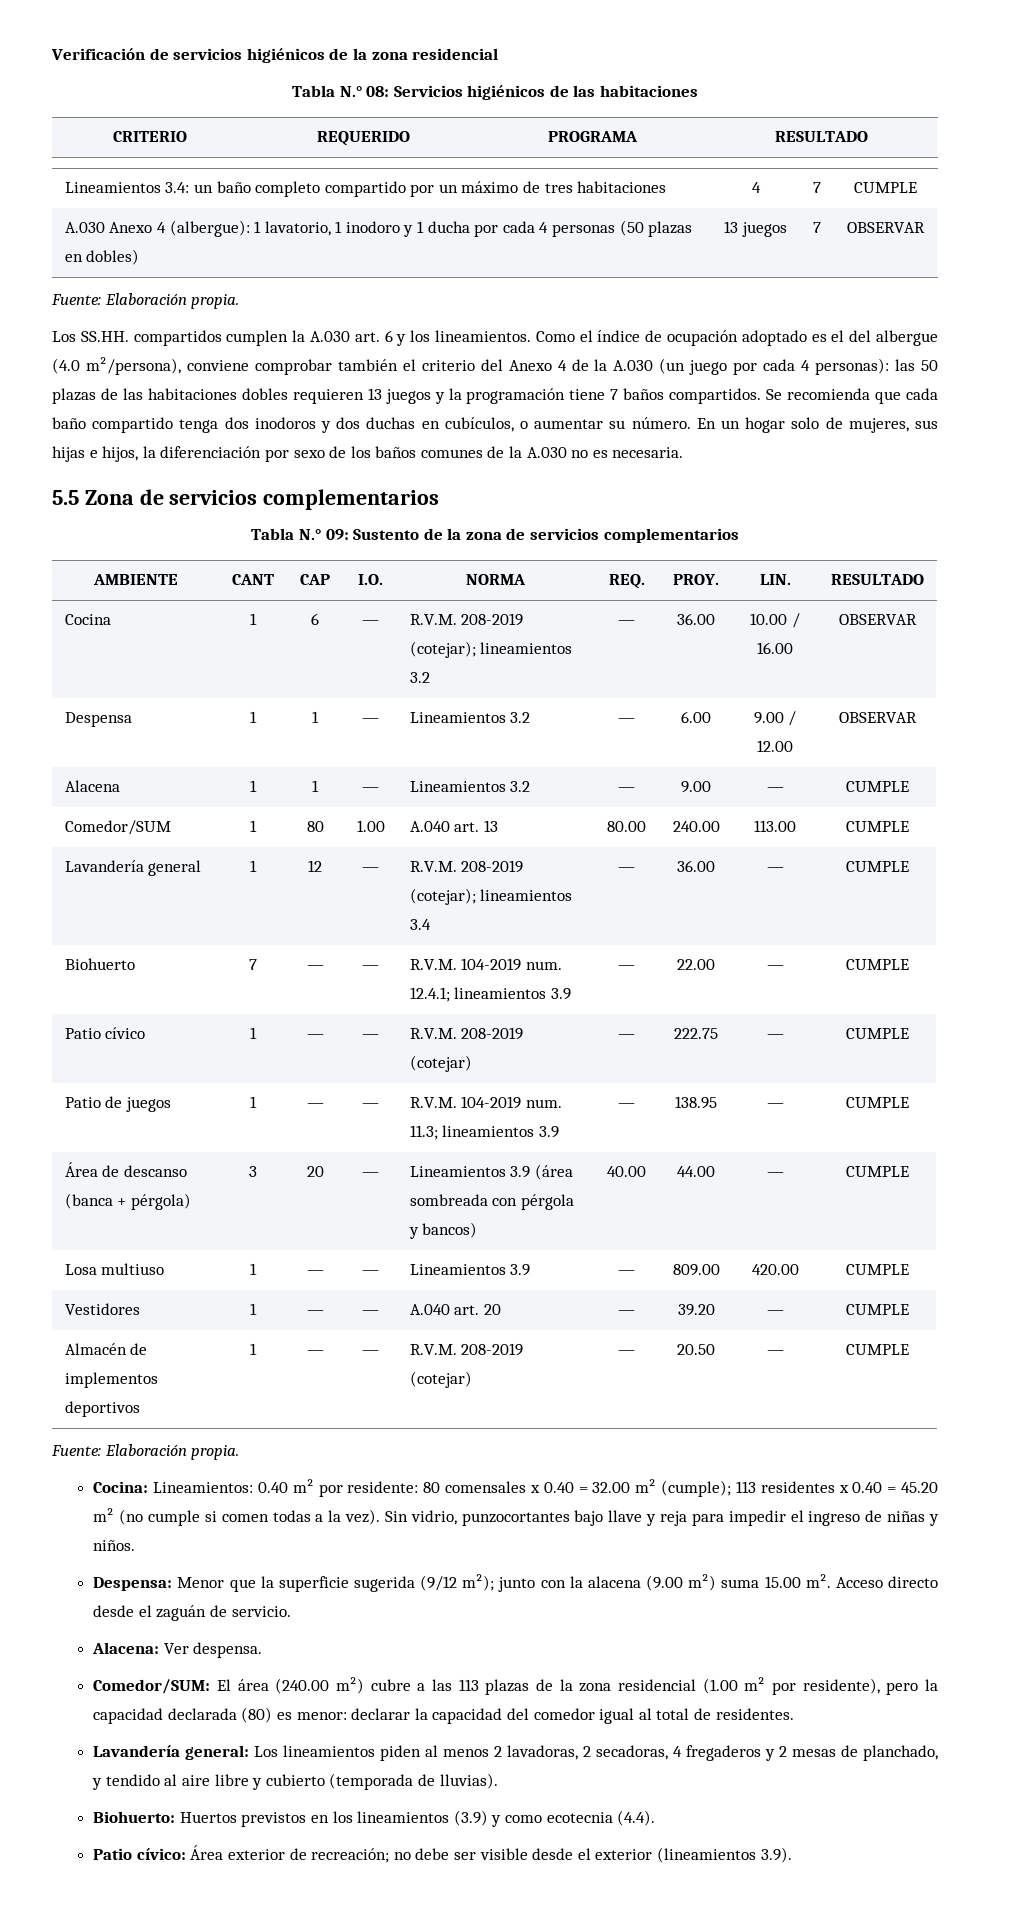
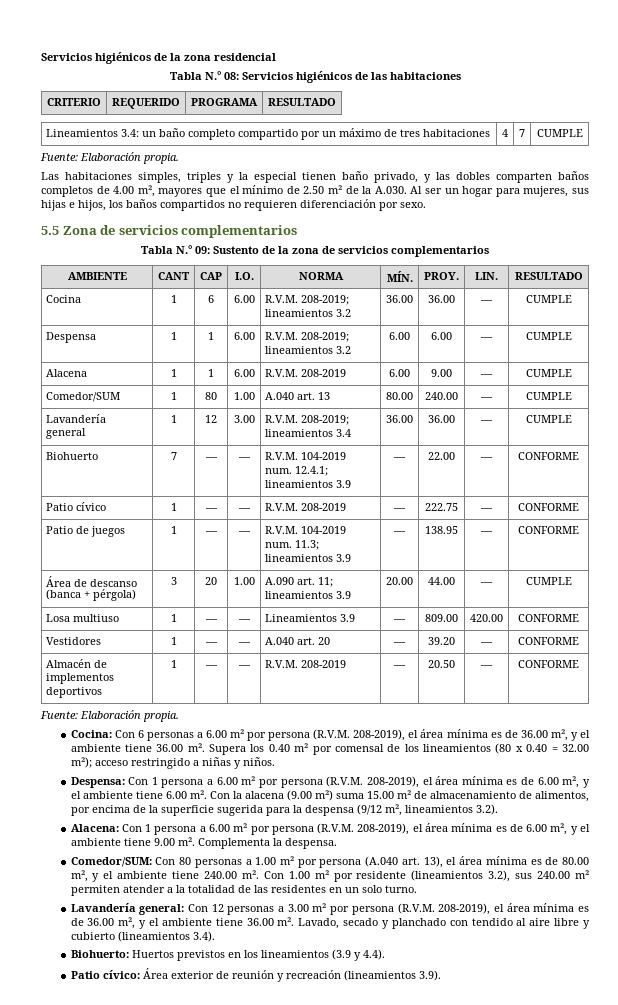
- Verificación de servicios higiénicos de la zona residencial
+ Servicios higiénicos de la zona residencial
  Lineamientos 3.4: un baño completo compartido por un máximo de tres habitaciones | 4 | 7 | CUMPLE
- A.030 Anexo 4 (albergue): 1 lavatorio, 1 inodoro y 1 ducha por cada 4 personas (50 plazas en dobles) | 13 juegos | 7 | OBSERVAR
  Fuente: Elaboración propia.
- Los SS.HH. compartidos cumplen la A.030 art. 6 y los lineamientos. Como el índice de ocupación adoptado es el del albergue (4.0 m²/persona), conviene comprobar también el criterio del Anexo 4 de la A.030 (un juego por cada 4 personas): las 50 plazas de las habitaciones dobles requieren 13 juegos y la programación tiene 7 baños compartidos. Se recomienda que cada baño compartido tenga dos inodoros y dos duchas en cubículos, o aumentar su número. En un hogar solo de mujeres, sus hijas e hijos, la diferenciación por sexo de los baños comunes de la A.030 no es necesaria.
+ Las habitaciones simples, triples y la especial tienen baño privado, y las dobles comparten baños completos de 4.00 m², mayores que el mínimo de 2.50 m² de la A.030. Al ser un hogar para mujeres, sus hijas e hijos, los baños compartidos no requieren diferenciación por sexo.
- AMBIENTE | CANT | CAP | I.O. | NORMA | REQ. | PROY. | LIN. | RESULTADO
+ AMBIENTE | CANT | CAP | I.O. | NORMA | MÍN. | PROY. | LIN. | RESULTADO
- Cocina | 1 | 6 | — | R.V.M. 208-2019 (cotejar); lineamientos 3.2 | — | 36.00 | 10.00 / 16.00 | OBSERVAR
+ Cocina | 1 | 6 | 6.00 | R.V.M. 208-2019; lineamientos 3.2 | 36.00 | 36.00 | — | CUMPLE
- Despensa | 1 | 1 | — | Lineamientos 3.2 | — | 6.00 | 9.00 / 12.00 | OBSERVAR
+ Despensa | 1 | 1 | 6.00 | R.V.M. 208-2019; lineamientos 3.2 | 6.00 | 6.00 | — | CUMPLE
- Alacena | 1 | 1 | — | Lineamientos 3.2 | — | 9.00 | — | CUMPLE
+ Alacena | 1 | 1 | 6.00 | R.V.M. 208-2019 | 6.00 | 9.00 | — | CUMPLE
- Comedor/SUM | 1 | 80 | 1.00 | A.040 art. 13 | 80.00 | 240.00 | 113.00 | CUMPLE
+ Comedor/SUM | 1 | 80 | 1.00 | A.040 art. 13 | 80.00 | 240.00 | — | CUMPLE
- Lavandería general | 1 | 12 | — | R.V.M. 208-2019 (cotejar); lineamientos 3.4 | — | 36.00 | — | CUMPLE
+ Lavandería general | 1 | 12 | 3.00 | R.V.M. 208-2019; lineamientos 3.4 | 36.00 | 36.00 | — | CUMPLE
- Biohuerto | 7 | — | — | R.V.M. 104-2019 num. 12.4.1; lineamientos 3.9 | — | 22.00 | — | CUMPLE
+ Biohuerto | 7 | — | — | R.V.M. 104-2019 num. 12.4.1; lineamientos 3.9 | — | 22.00 | — | CONFORME
- Patio cívico | 1 | — | — | R.V.M. 208-2019 (cotejar) | — | 222.75 | — | CUMPLE
+ Patio cívico | 1 | — | — | R.V.M. 208-2019 | — | 222.75 | — | CONFORME
- Patio de juegos | 1 | — | — | R.V.M. 104-2019 num. 11.3; lineamientos 3.9 | — | 138.95 | — | CUMPLE
+ Patio de juegos | 1 | — | — | R.V.M. 104-2019 num. 11.3; lineamientos 3.9 | — | 138.95 | — | CONFORME
- Área de descanso (banca + pérgola) | 3 | 20 | — | Lineamientos 3.9 (área sombreada con pérgola y bancos) | 40.00 | 44.00 | — | CUMPLE
+ Área de descanso (banca + pérgola) | 3 | 20 | 1.00 | A.090 art. 11; lineamientos 3.9 | 20.00 | 44.00 | — | CUMPLE
- Losa multiuso | 1 | — | — | Lineamientos 3.9 | — | 809.00 | 420.00 | CUMPLE
+ Losa multiuso | 1 | — | — | Lineamientos 3.9 | — | 809.00 | 420.00 | CONFORME
- Vestidores | 1 | — | — | A.040 art. 20 | — | 39.20 | — | CUMPLE
+ Vestidores | 1 | — | — | A.040 art. 20 | — | 39.20 | — | CONFORME
- Almacén de implementos deportivos | 1 | — | — | R.V.M. 208-2019 (cotejar) | — | 20.50 | — | CUMPLE
+ Almacén de implementos deportivos | 1 | — | — | R.V.M. 208-2019 | — | 20.50 | — | CONFORME
- Cocina: Lineamientos: 0.40 m² por residente: 80 comensales x 0.40 = 32.00 m² (cumple); 113 residentes x 0.40 = 45.20 m² (no cumple si comen todas a la vez). Sin vidrio, punzocortantes bajo llave y reja para impedir el ingreso de niñas y niños.
- Despensa: Menor que la superficie sugerida (9/12 m²); junto con la alacena (9.00 m²) suma 15.00 m². Acceso directo desde el zaguán de servicio.
- Alacena: Ver despensa.
- Comedor/SUM: El área (240.00 m²) cubre a las 113 plazas de la zona residencial (1.00 m² por residente), pero la capacidad declarada (80) es menor: declarar la capacidad del comedor igual al total de residentes.
- Lavandería general: Los lineamientos piden al menos 2 lavadoras, 2 secadoras, 4 fregaderos y 2 mesas de planchado, y tendido al aire libre y cubierto (temporada de lluvias).
+ Cocina: Con 6 personas a 6.00 m² por persona (R.V.M. 208-2019), el área mínima es de 36.00 m², y el ambiente tiene 36.00 m². Supera los 0.40 m² por comensal de los lineamientos (80 x 0.40 = 32.00 m²); acceso restringido a niñas y niños.
+ Despensa: Con 1 persona a 6.00 m² por persona (R.V.M. 208-2019), el área mínima es de 6.00 m², y el ambiente tiene 6.00 m². Con la alacena (9.00 m²) suma 15.00 m² de almacenamiento de alimentos, por encima de la superficie sugerida para la despensa (9/12 m², lineamientos 3.2).
+ Alacena: Con 1 persona a 6.00 m² por persona (R.V.M. 208-2019), el área mínima es de 6.00 m², y el ambiente tiene 9.00 m². Complementa la despensa.
+ Comedor/SUM: Con 80 personas a 1.00 m² por persona (A.040 art. 13), el área mínima es de 80.00 m², y el ambiente tiene 240.00 m². Con 1.00 m² por residente (lineamientos 3.2), sus 240.00 m² permiten atender a la totalidad de las residentes en un solo turno.
+ Lavandería general: Con 12 personas a 3.00 m² por persona (R.V.M. 208-2019), el área mínima es de 36.00 m², y el ambiente tiene 36.00 m². Lavado, secado y planchado con tendido al aire libre y cubierto (lineamientos 3.4).
- Biohuerto: Huertos previstos en los lineamientos (3.9) y como ecotecnia (4.4).
+ Biohuerto: Huertos previstos en los lineamientos (3.9 y 4.4).
- Patio cívico: Área exterior de recreación; no debe ser visible desde el exterior (lineamientos 3.9).
+ Patio cívico: Área exterior de reunión y recreación (lineamientos 3.9).

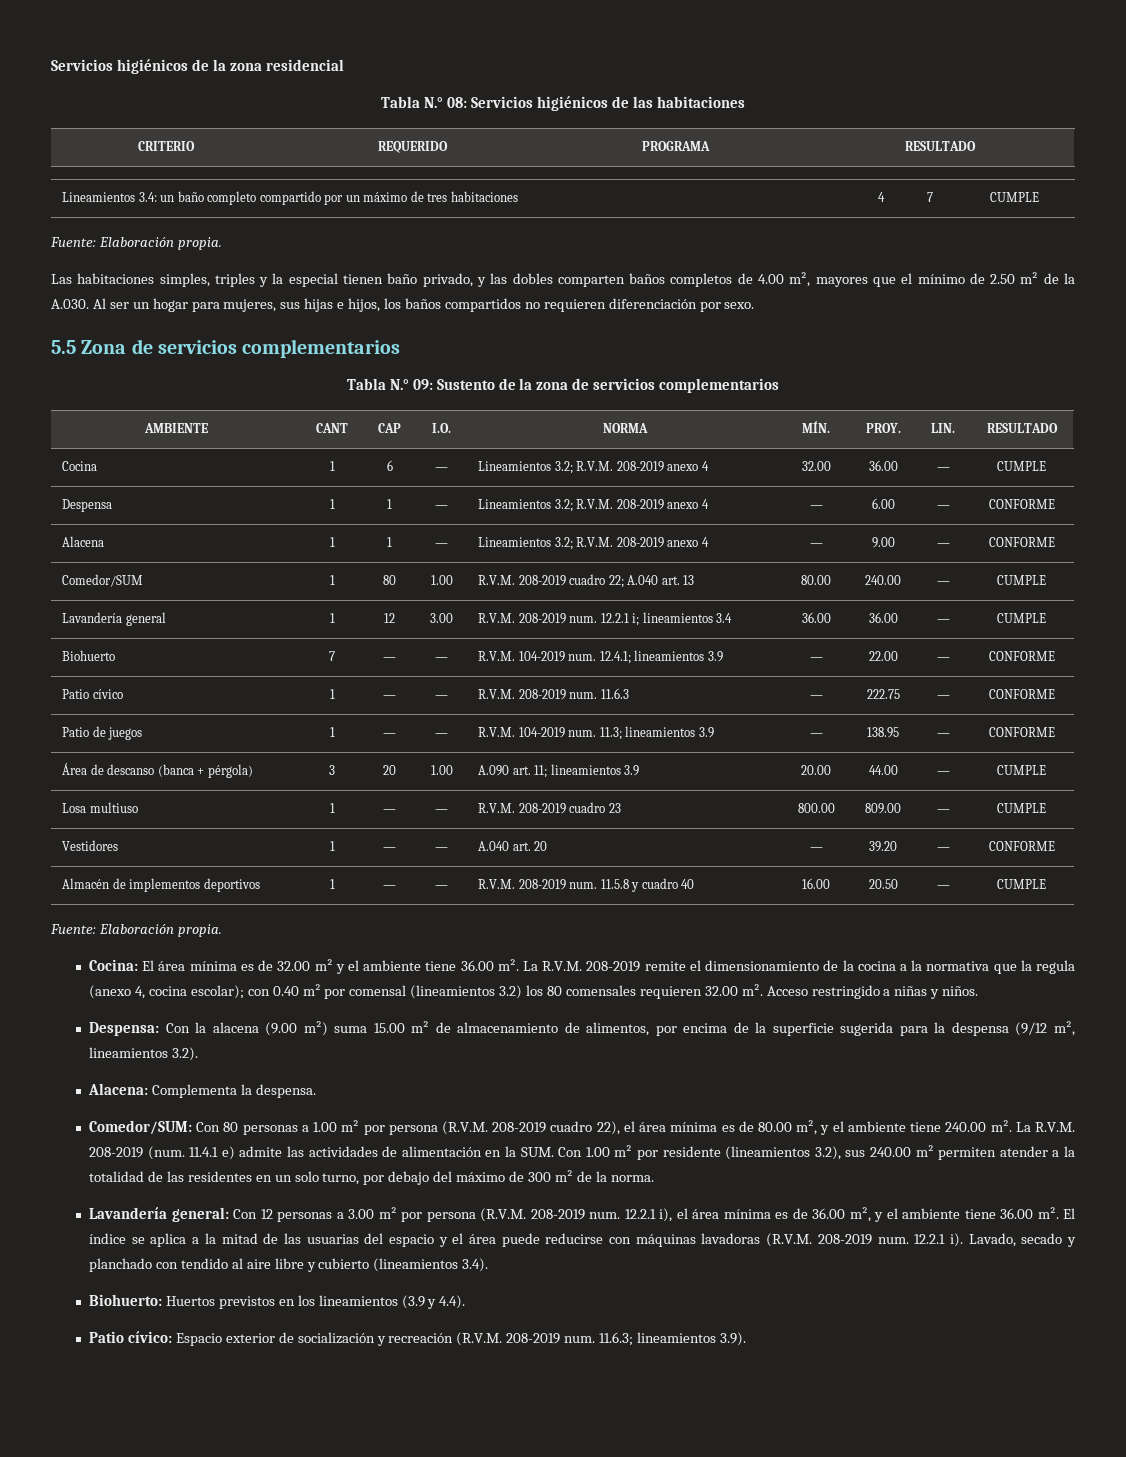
- Cocina | 1 | 6 | 6.00 | R.V.M. 208-2019; lineamientos 3.2 | 36.00 | 36.00 | — | CUMPLE
+ Cocina | 1 | 6 | — | Lineamientos 3.2; R.V.M. 208-2019 anexo 4 | 32.00 | 36.00 | — | CUMPLE
- Despensa | 1 | 1 | 6.00 | R.V.M. 208-2019; lineamientos 3.2 | 6.00 | 6.00 | — | CUMPLE
+ Despensa | 1 | 1 | — | Lineamientos 3.2; R.V.M. 208-2019 anexo 4 | — | 6.00 | — | CONFORME
- Alacena | 1 | 1 | 6.00 | R.V.M. 208-2019 | 6.00 | 9.00 | — | CUMPLE
+ Alacena | 1 | 1 | — | Lineamientos 3.2; R.V.M. 208-2019 anexo 4 | — | 9.00 | — | CONFORME
- Comedor/SUM | 1 | 80 | 1.00 | A.040 art. 13 | 80.00 | 240.00 | — | CUMPLE
+ Comedor/SUM | 1 | 80 | 1.00 | R.V.M. 208-2019 cuadro 22; A.040 art. 13 | 80.00 | 240.00 | — | CUMPLE
- Lavandería general | 1 | 12 | 3.00 | R.V.M. 208-2019; lineamientos 3.4 | 36.00 | 36.00 | — | CUMPLE
+ Lavandería general | 1 | 12 | 3.00 | R.V.M. 208-2019 num. 12.2.1 i; lineamientos 3.4 | 36.00 | 36.00 | — | CUMPLE
- Patio cívico | 1 | — | — | R.V.M. 208-2019 | — | 222.75 | — | CONFORME
+ Patio cívico | 1 | — | — | R.V.M. 208-2019 num. 11.6.3 | — | 222.75 | — | CONFORME
- Losa multiuso | 1 | — | — | Lineamientos 3.9 | — | 809.00 | 420.00 | CONFORME
+ Losa multiuso | 1 | — | — | R.V.M. 208-2019 cuadro 23 | 800.00 | 809.00 | — | CUMPLE
- Almacén de implementos deportivos | 1 | — | — | R.V.M. 208-2019 | — | 20.50 | — | CONFORME
+ Almacén de implementos deportivos | 1 | — | — | R.V.M. 208-2019 num. 11.5.8 y cuadro 40 | 16.00 | 20.50 | — | CUMPLE
- Cocina: Con 6 personas a 6.00 m² por persona (R.V.M. 208-2019), el área mínima es de 36.00 m², y el ambiente tiene 36.00 m². Supera los 0.40 m² por comensal de los lineamientos (80 x 0.40 = 32.00 m²); acceso restringido a niñas y niños.
+ Cocina: El área mínima es de 32.00 m² y el ambiente tiene 36.00 m². La R.V.M. 208-2019 remite el dimensionamiento de la cocina a la normativa que la regula (anexo 4, cocina escolar); con 0.40 m² por comensal (lineamientos 3.2) los 80 comensales requieren 32.00 m². Acceso restringido a niñas y niños.
- Despensa: Con 1 persona a 6.00 m² por persona (R.V.M. 208-2019), el área mínima es de 6.00 m², y el ambiente tiene 6.00 m². Con la alacena (9.00 m²) suma 15.00 m² de almacenamiento de alimentos, por encima de la superficie sugerida para la despensa (9/12 m², lineamientos 3.2).
+ Despensa: Con la alacena (9.00 m²) suma 15.00 m² de almacenamiento de alimentos, por encima de la superficie sugerida para la despensa (9/12 m², lineamientos 3.2).
- Alacena: Con 1 persona a 6.00 m² por persona (R.V.M. 208-2019), el área mínima es de 6.00 m², y el ambiente tiene 9.00 m². Complementa la despensa.
+ Alacena: Complementa la despensa.
- Comedor/SUM: Con 80 personas a 1.00 m² por persona (A.040 art. 13), el área mínima es de 80.00 m², y el ambiente tiene 240.00 m².
+ Comedor/SUM: Con 80 personas a 1.00 m² por persona (R.V.M. 208-2019 cuadro 22), el área mínima es de 80.00 m², y el ambiente tiene 240.00 m².
- Con 1.00 m² por residente (lineamientos 3.2), sus 240.00 m² permiten atender a la totalidad de las residentes en un solo turno.
+ La R.V.M. 208-2019 (num. 11.4.1 e) admite las actividades de alimentación en la SUM. Con 1.00 m² por residente (lineamientos 3.2), sus 240.00 m² permiten atender a la totalidad de las residentes en un solo turno, por debajo del máximo de 300 m² de la norma.
- Lavandería general: Con 12 personas a 3.00 m² por persona (R.V.M. 208-2019), el área mínima es de 36.00 m², y el ambiente tiene 36.00 m².
+ Lavandería general: Con 12 personas a 3.00 m² por persona (R.V.M. 208-2019 num. 12.2.1 i), el área mínima es de 36.00 m², y el ambiente tiene 36.00 m².
+ El índice se aplica a la mitad de las usuarias del espacio y el área puede reducirse con máquinas lavadoras (R.V.M. 208-2019 num. 12.2.1 i).
- Patio cívico: Área exterior de reunión y recreación (lineamientos 3.9).
+ Patio cívico: Espacio exterior de socialización y recreación (R.V.M. 208-2019 num. 11.6.3; lineamientos 3.9).

